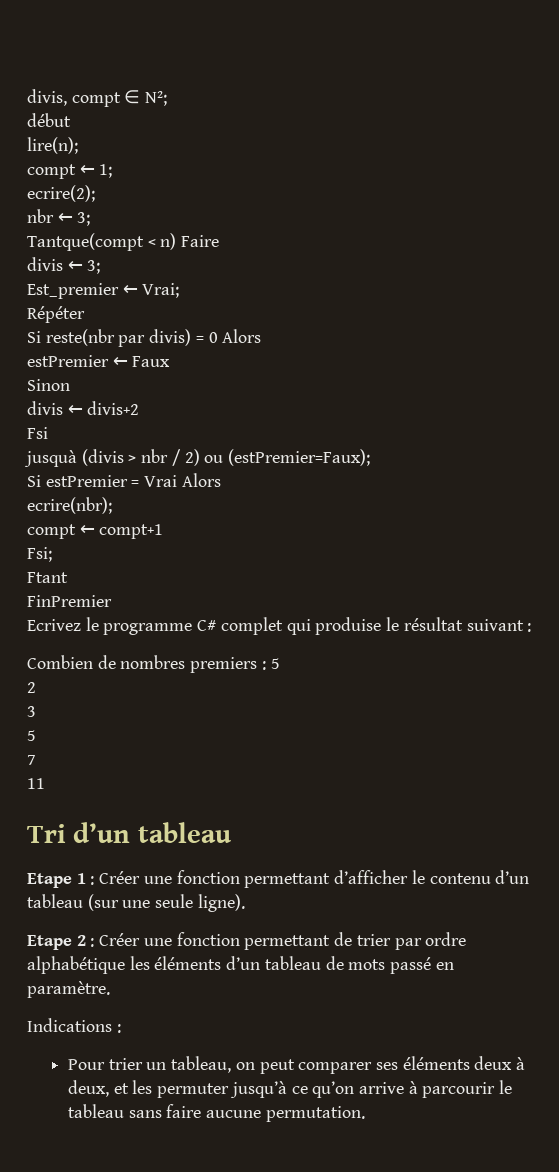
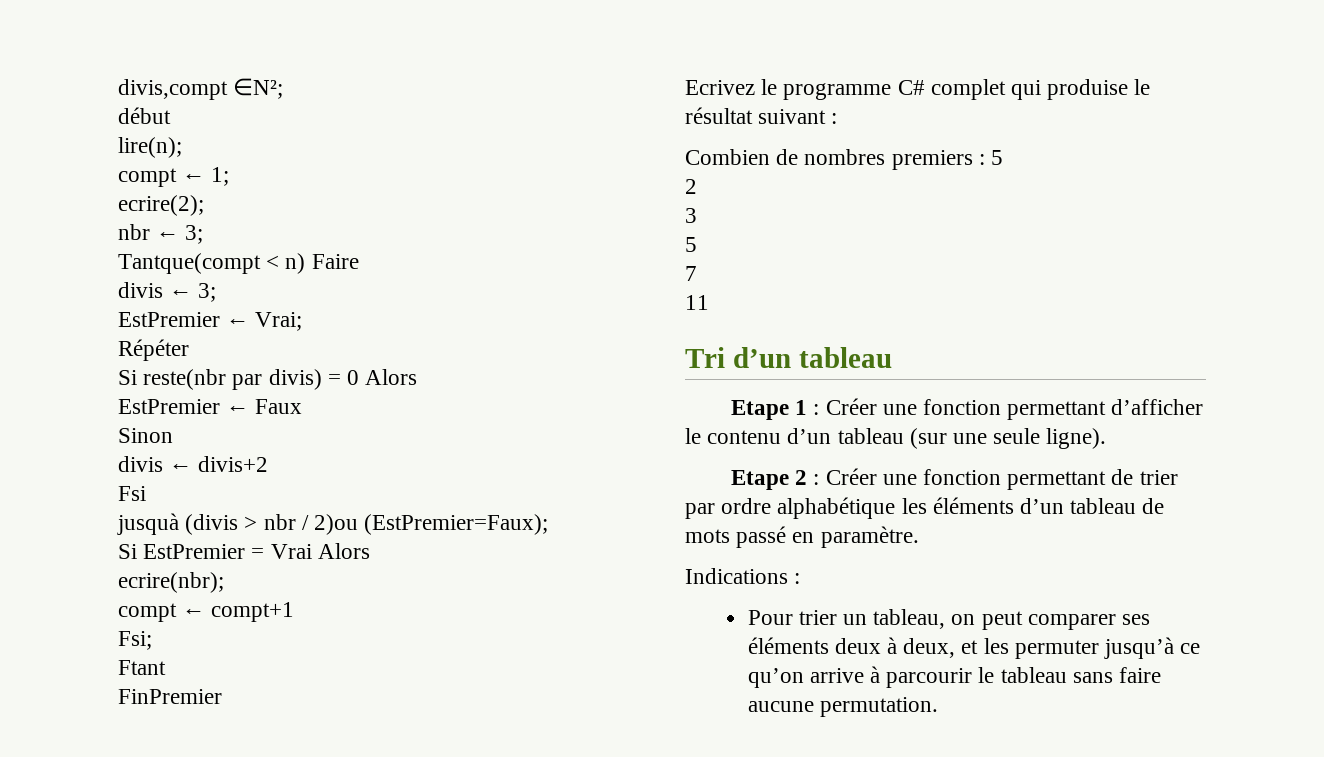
- divis, compt ∈ N²;
+ divis,compt ∈N²;
- Est_premier ← Vrai;
+ EstPremier ← Vrai;
- estPremier ← Faux
+ EstPremier ← Faux
- jusquà (divis > nbr / 2) ou (estPremier=Faux);
- Si estPremier = Vrai Alors
+ jusquà (divis > nbr / 2)ou (EstPremier=Faux);
+ Si EstPremier = Vrai Alors

